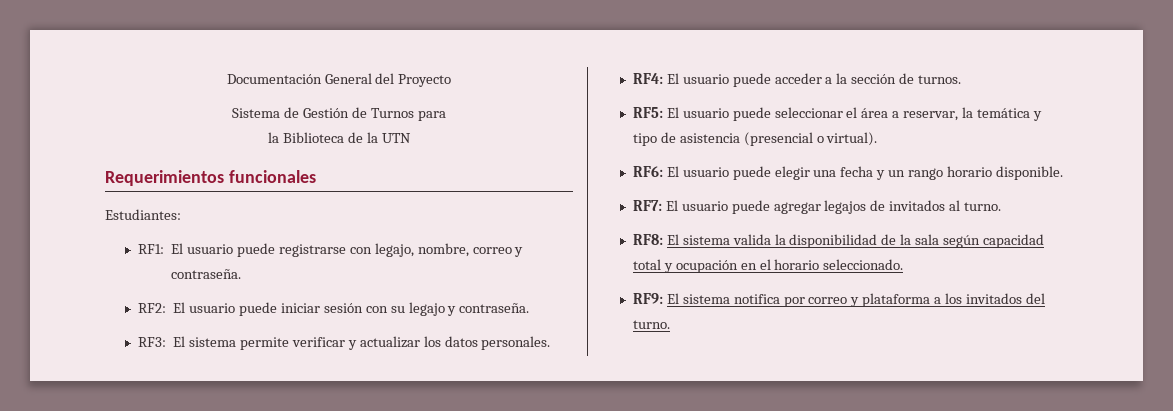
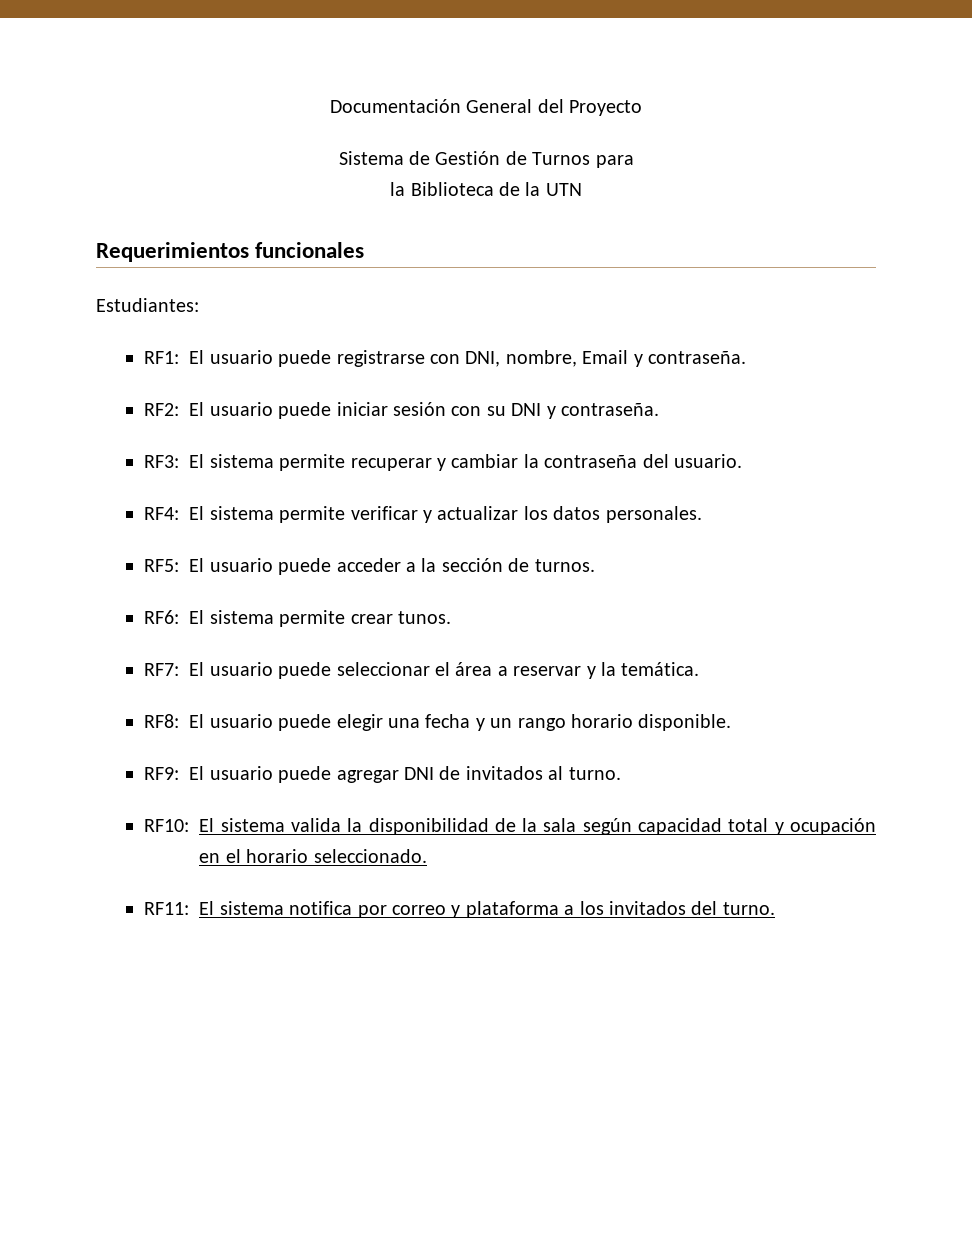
- RF1: El usuario puede registrarse con legajo, nombre, correo y contraseña.
+ RF1: El usuario puede registrarse con DNI, nombre, Email y contraseña.
- RF2: El usuario puede iniciar sesión con su legajo y contraseña.
+ RF2: El usuario puede iniciar sesión con su DNI y contraseña.
- RF3: El sistema permite verificar y actualizar los datos personales.
+ RF3: El sistema permite recuperar y cambiar la contraseña del usuario.
+ RF4: El sistema permite verificar y actualizar los datos personales.
- RF4: El usuario puede acceder a la sección de turnos.
+ RF5: El usuario puede acceder a la sección de turnos.
- RF5: El usuario puede seleccionar el área a reservar, la temática y tipo de asistencia (presencial o virtual).
- RF6: El usuario puede elegir una fecha y un rango horario disponible.
+ RF6: El sistema permite crear tunos.
+ RF7: El usuario puede seleccionar el área a reservar y la temática.
+ RF8: El usuario puede elegir una fecha y un rango horario disponible.
- RF7: El usuario puede agregar legajos de invitados al turno.
+ RF9: El usuario puede agregar DNI de invitados al turno.
- RF8: El sistema valida la disponibilidad de la sala según capacidad total y ocupación en el horario seleccionado.
+ RF10: El sistema valida la disponibilidad de la sala según capacidad total y ocupación en el horario seleccionado.
- RF9: El sistema notifica por correo y plataforma a los invitados del turno.
+ RF11: El sistema notifica por correo y plataforma a los invitados del turno.

